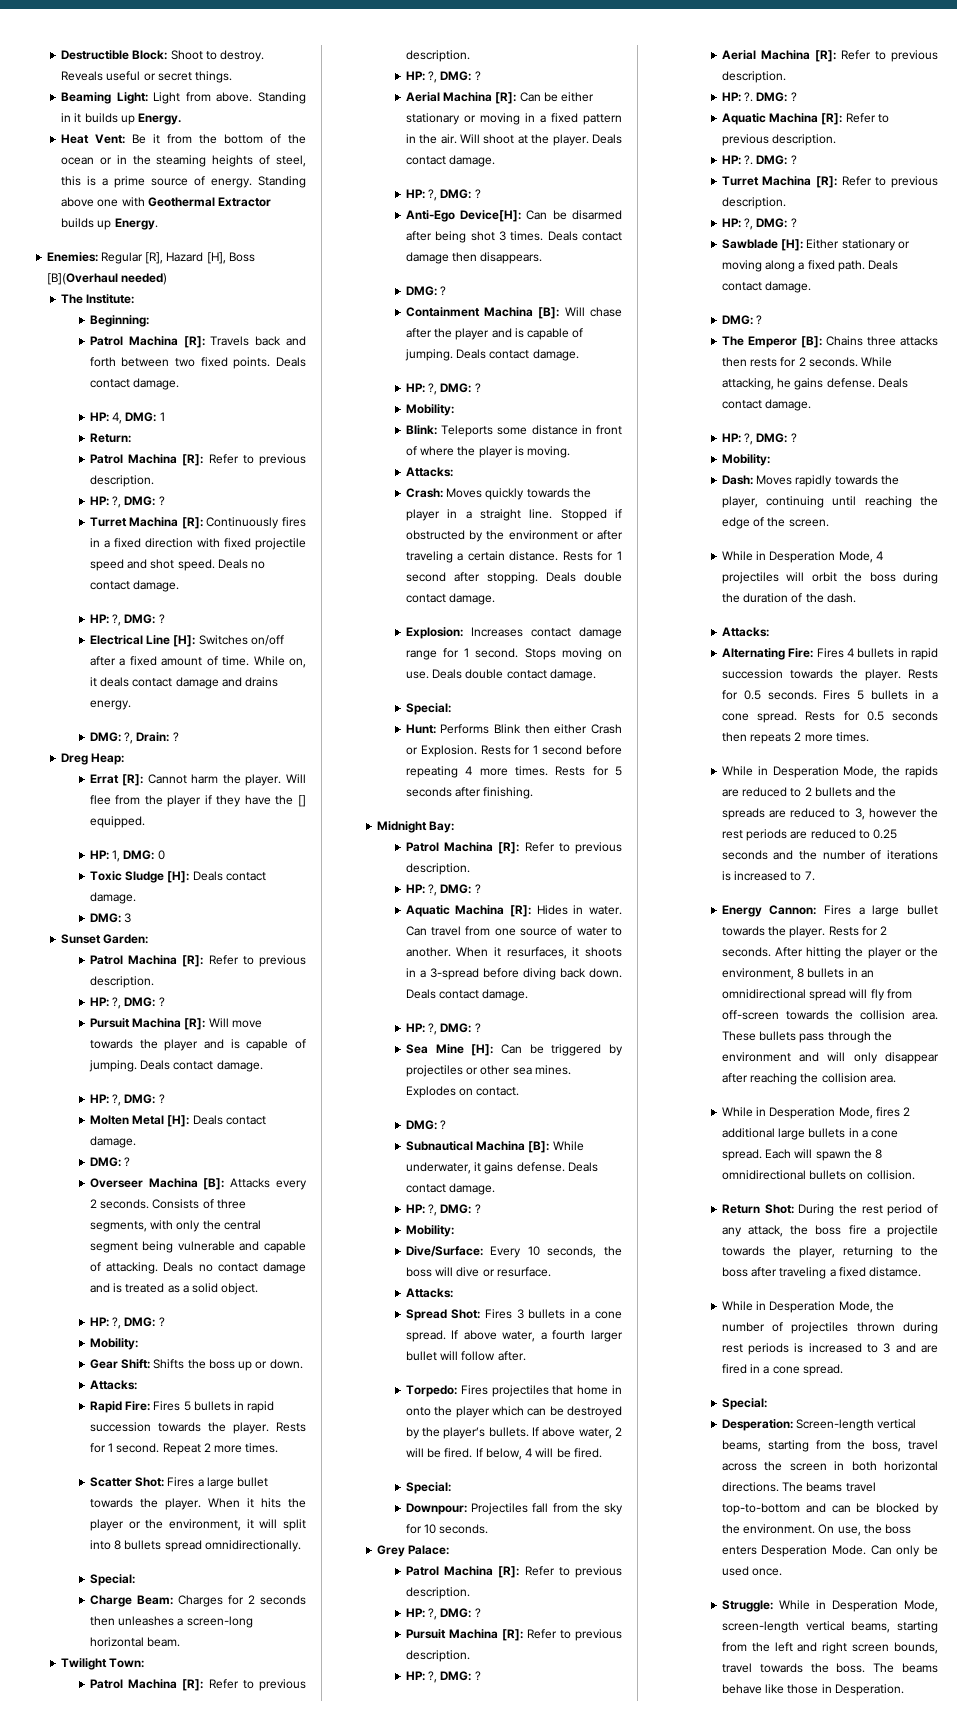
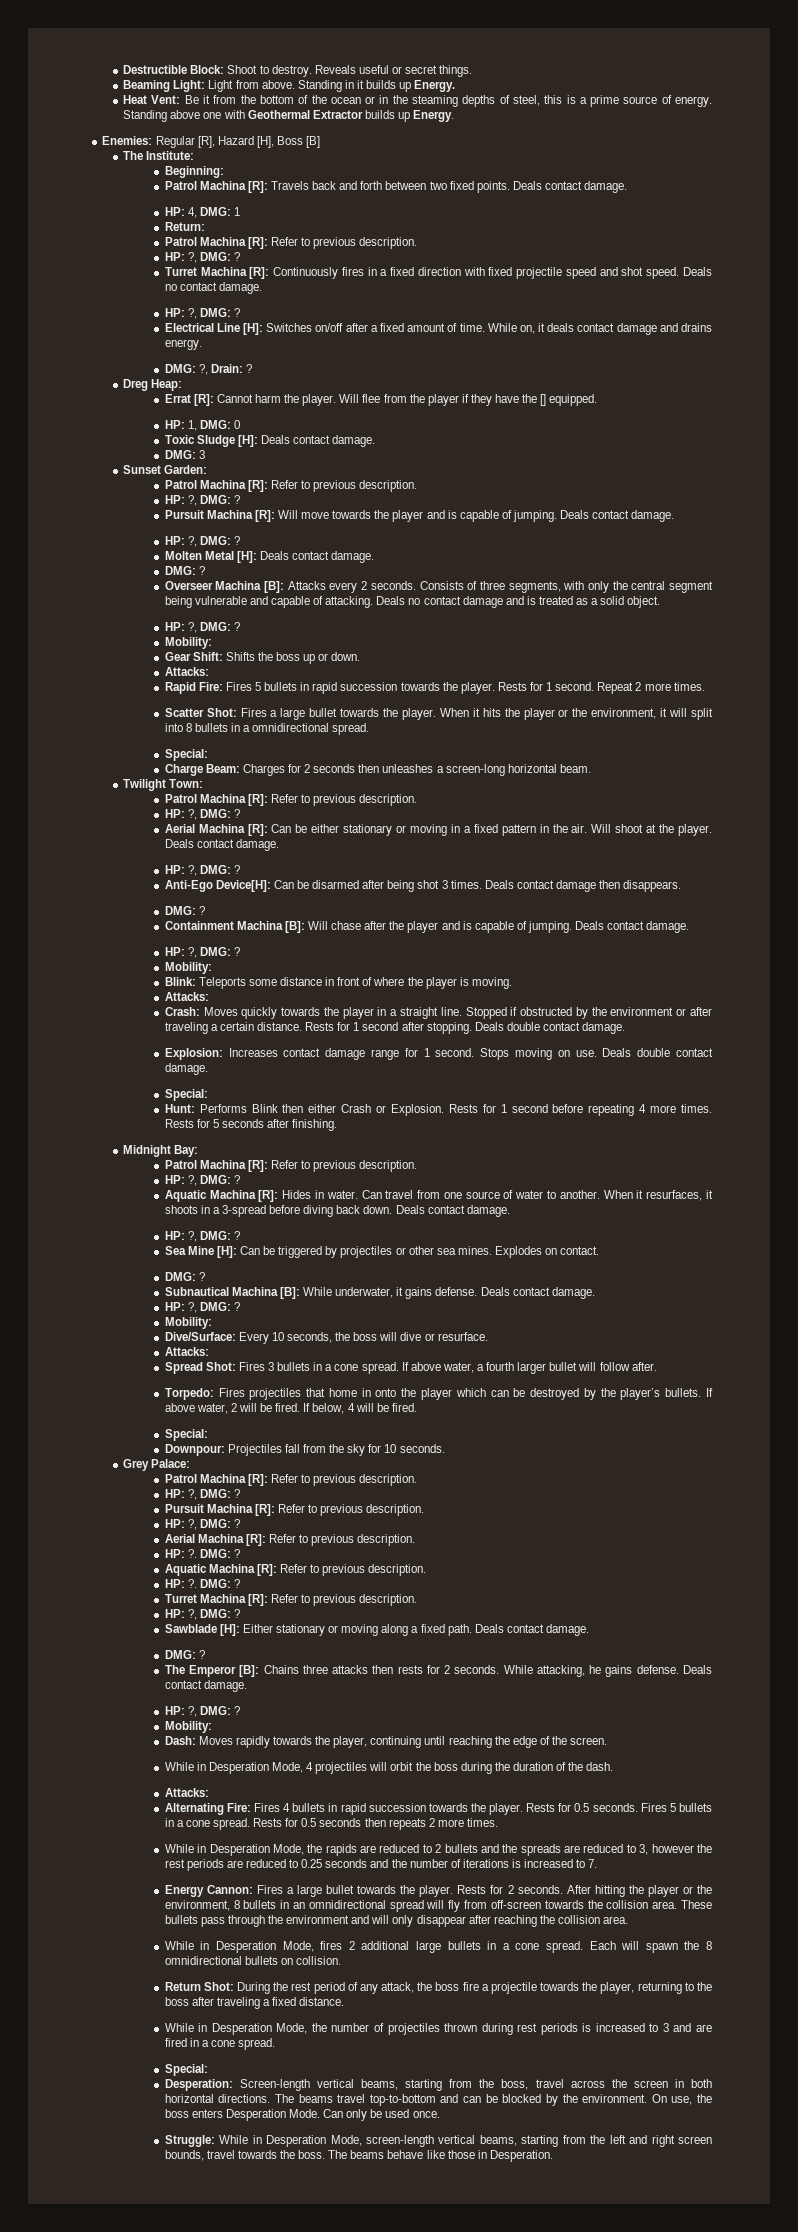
- Heat Vent: Be it from the bottom of the ocean or in the steaming heights of steel, this is a prime source of energy.
+ Heat Vent: Be it from the bottom of the ocean or in the steaming depths of steel, this is a prime source of energy.
- Enemies: Regular [R], Hazard [H], Boss [B](Overhaul needed)
+ Enemies: Regular [R], Hazard [H], Boss [B]
- When it hits the player or the environment, it will split into 8 bullets spread omnidirectionally.
+ When it hits the player or the environment, it will split into 8 bullets in a omnidirectional spread.
- Return Shot: During the rest period of any attack, the boss fire a projectile towards the player, returning to the boss after traveling a fixed distamce.
+ Return Shot: During the rest period of any attack, the boss fire a projectile towards the player, returning to the boss after traveling a fixed distance.

